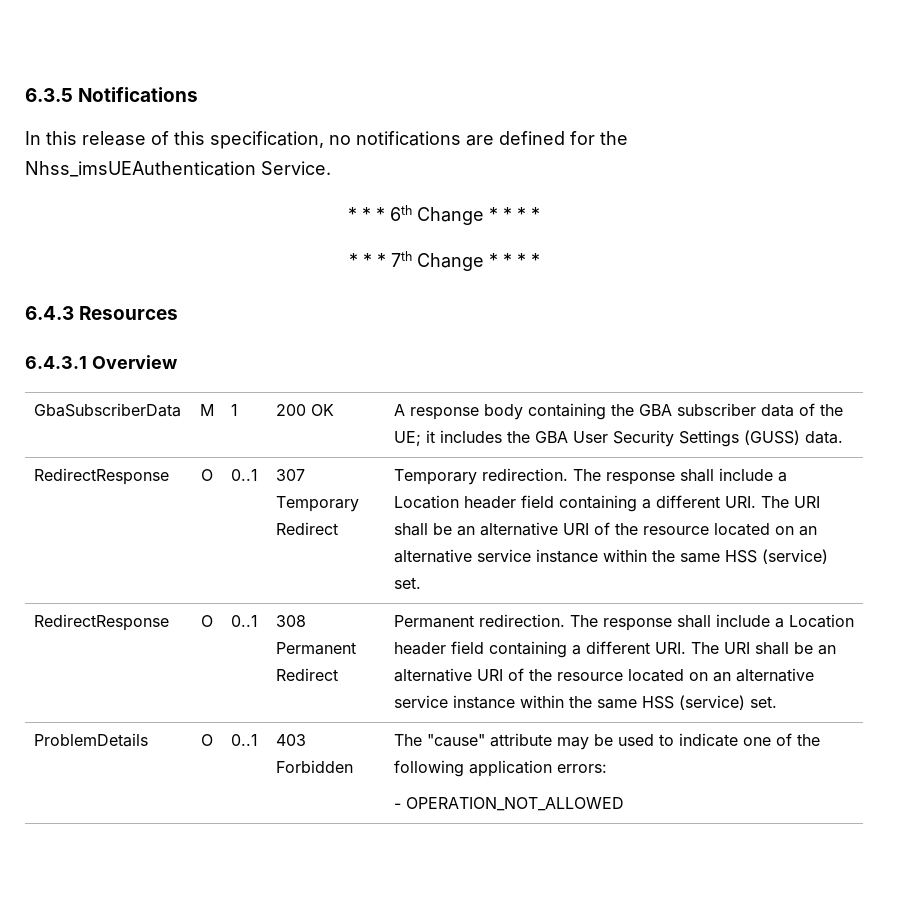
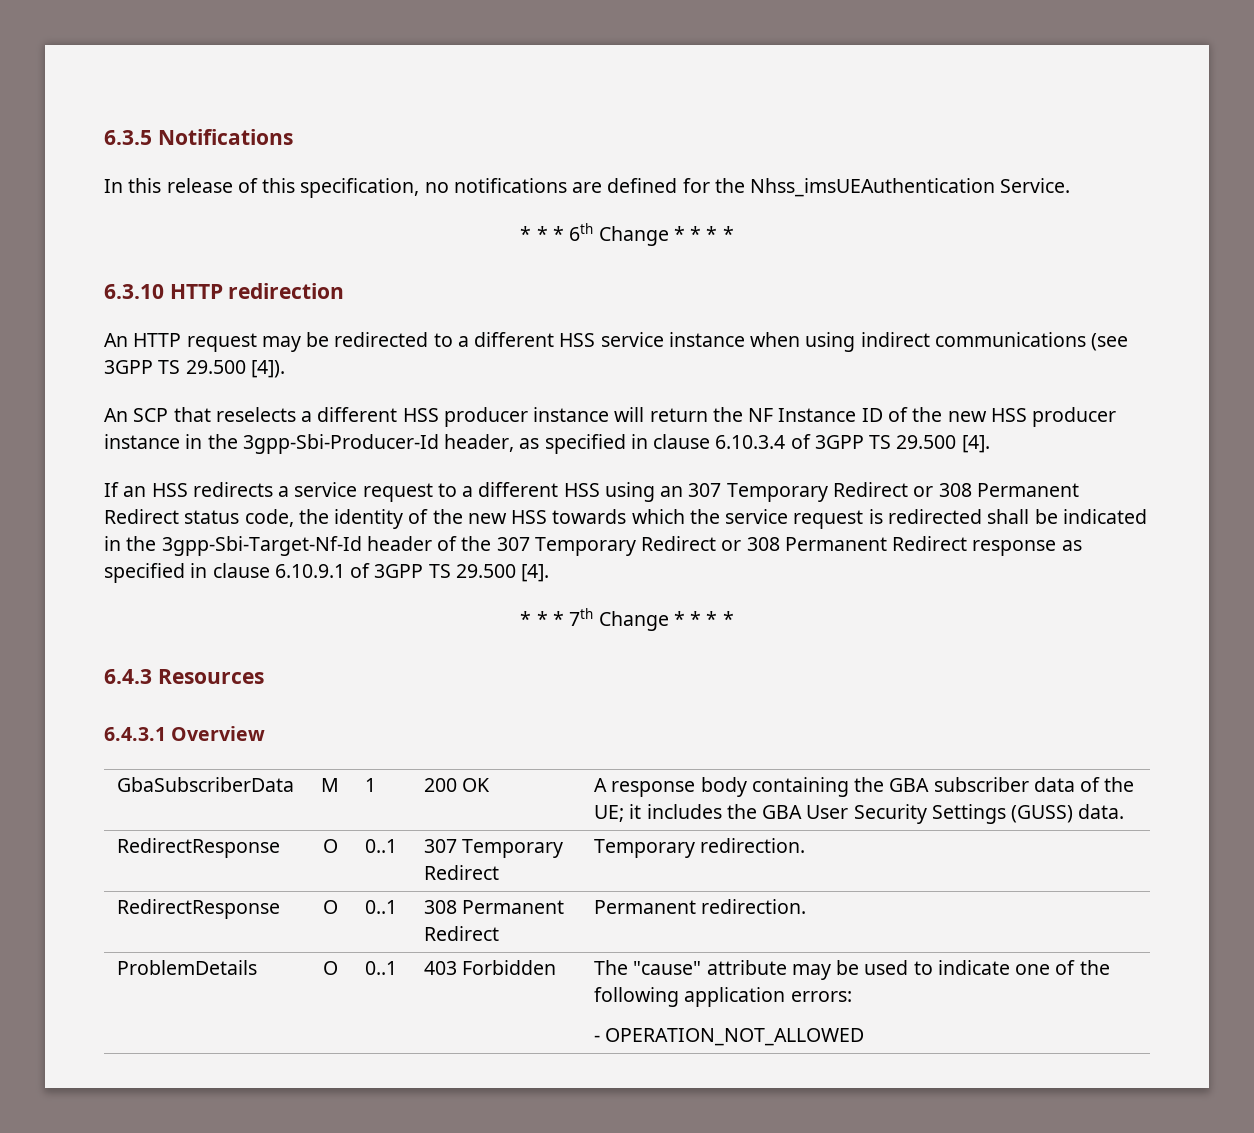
+ 6.3.10 HTTP redirection
+ An HTTP request may be redirected to a different HSS service instance when using indirect communications (see 3GPP TS 29.500 [4]).
+ An SCP that reselects a different HSS producer instance will return the NF Instance ID of the new HSS producer instance in the 3gpp-Sbi-Producer-Id header, as specified in clause 6.10.3.4 of 3GPP TS 29.500 [4].
+ If an HSS redirects a service request to a different HSS using an 307 Temporary Redirect or 308 Permanent Redirect status code, the identity of the new HSS towards which the service request is redirected shall be indicated in the 3gpp-Sbi-Target-Nf-Id header of the 307 Temporary Redirect or 308 Permanent Redirect response as specified in clause 6.10.9.1 of 3GPP TS 29.500 [4].
- Temporary redirection. The response shall include a Location header field containing a different URI. The URI shall be an alternative URI of the resource located on an alternative service instance within the same HSS (service) set.
+ Temporary redirection.
- Permanent redirection. The response shall include a Location header field containing a different URI. The URI shall be an alternative URI of the resource located on an alternative service instance within the same HSS (service) set.
+ Permanent redirection.

